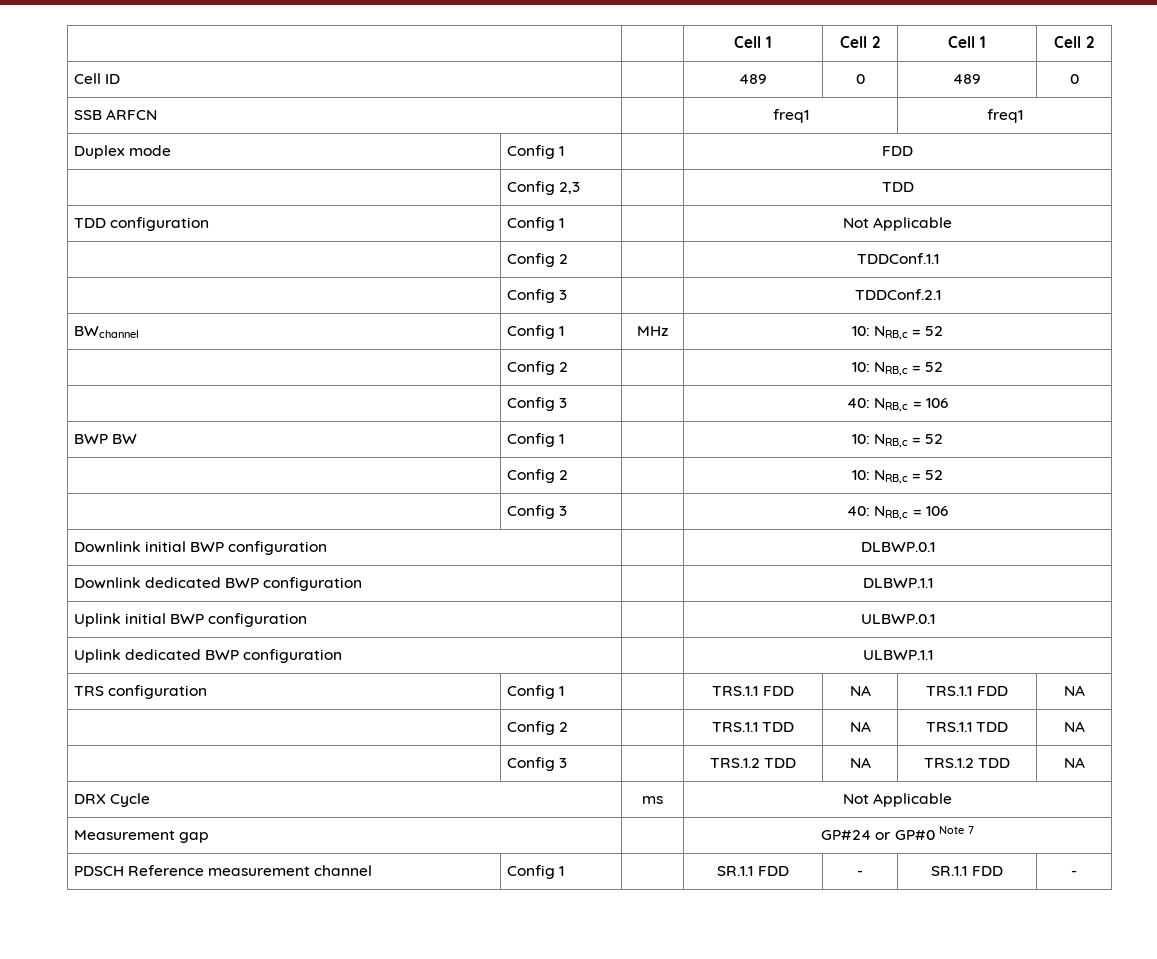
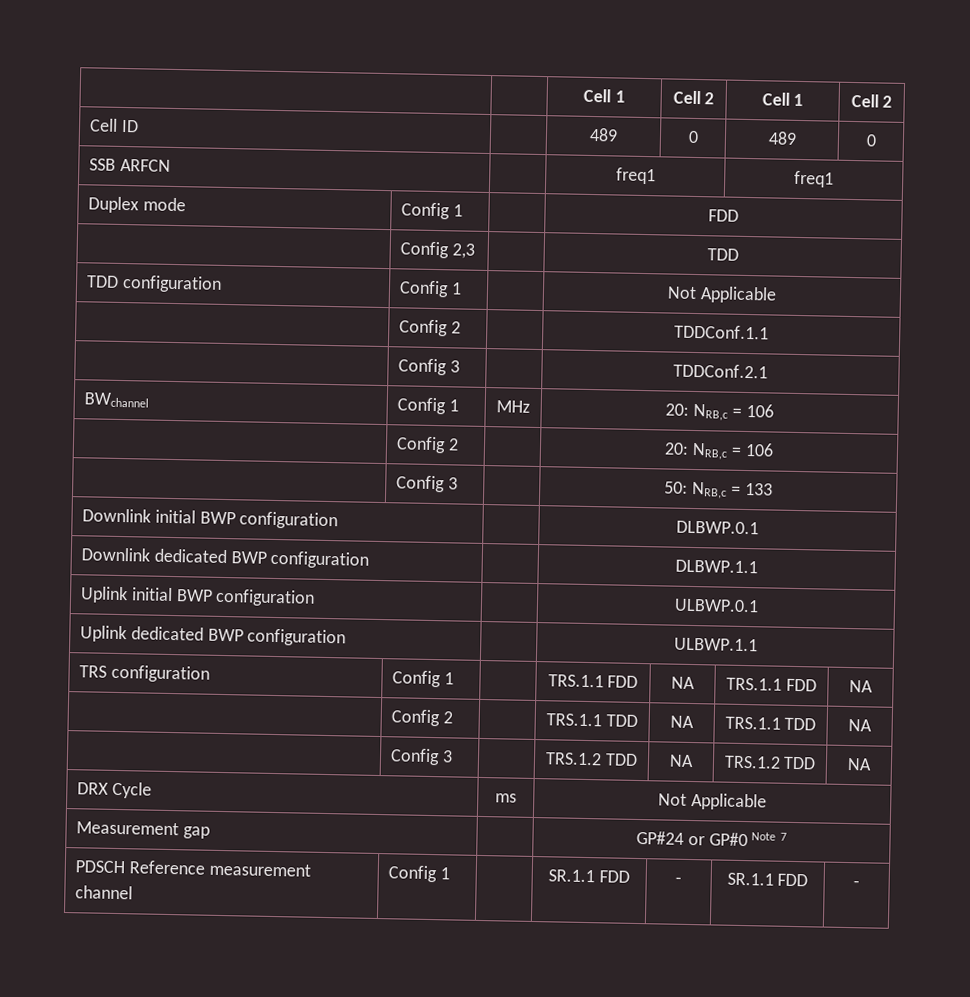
- BWchannel | Config 1 | MHz | 10: NRB,c = 52
- | Config 2 | | 10: NRB,c = 52
- | Config 3 | | 40: NRB,c = 106
- BWP BW | Config 1 | | 10: NRB,c = 52
- | Config 2 | | 10: NRB,c = 52
- | Config 3 | | 40: NRB,c = 106
+ BWchannel | Config 1 | MHz | 20: NRB,c = 106
+ | Config 2 | | 20: NRB,c = 106
+ | Config 3 | | 50: NRB,c = 133

